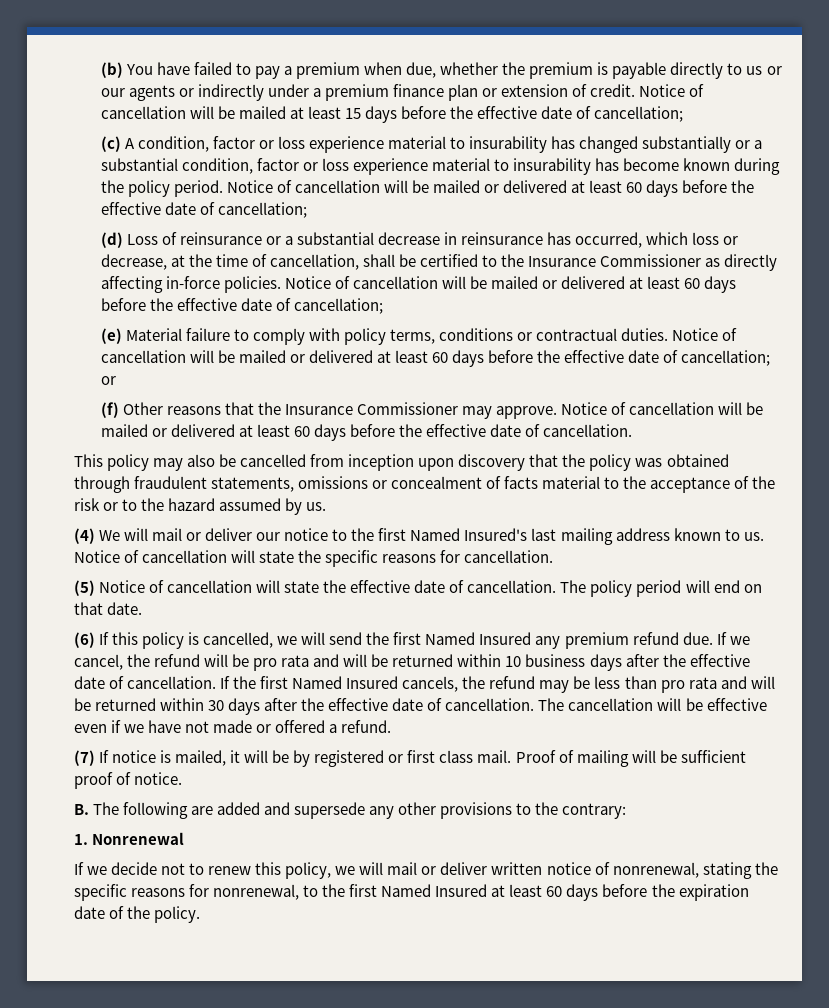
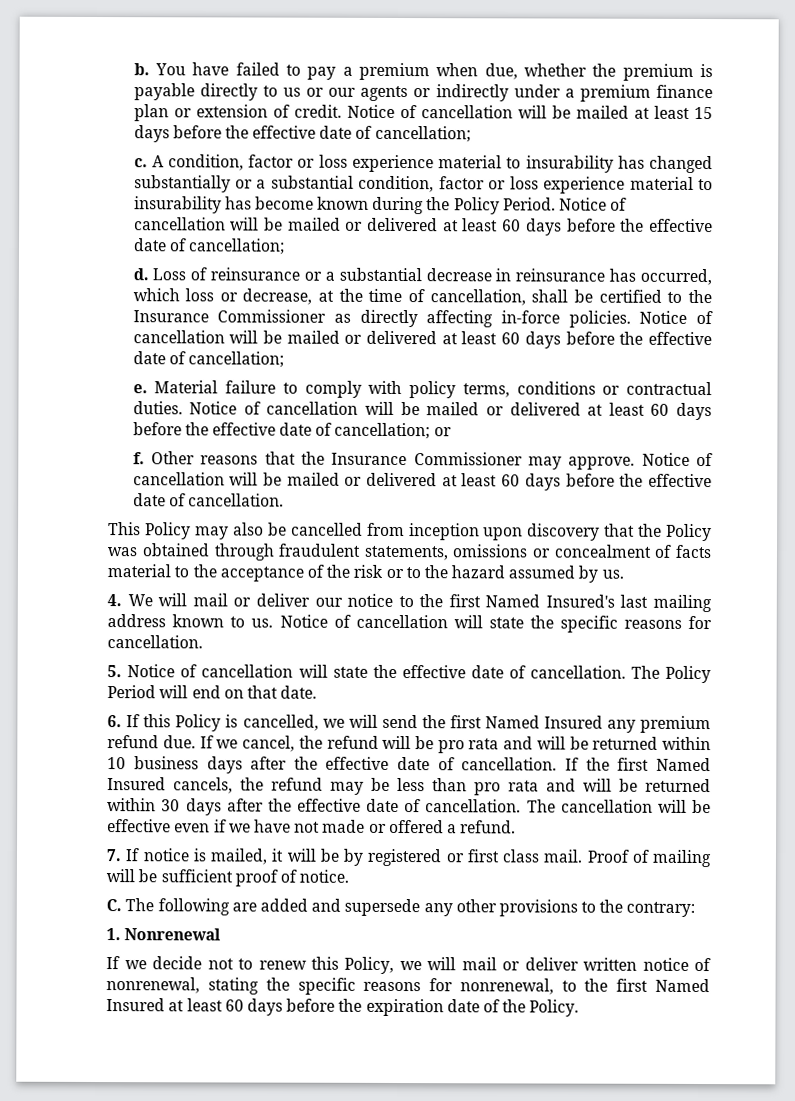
- (b) You have failed to pay a premium when due, whether the premium is payable directly to us or our agents or indirectly under a premium finance plan or extension of credit.
+ b. You have failed to pay a premium when due, whether the premium is payable directly to us or our agents or indirectly under a premium finance plan or extension of credit.
- (c) A condition, factor or loss experience material to insurability has changed substantially or a substantial condition, factor or loss experience material to insurability has become known during the policy period.
+ c. A condition, factor or loss experience material to insurability has changed substantially or a substantial condition, factor or loss experience material to insurability has become known during the Policy Period.
- (d) Loss of reinsurance or a substantial decrease in reinsurance has occurred, which loss or decrease, at the time of cancellation, shall be certified to the Insurance Commissioner as directly affecting in-force policies.
+ d. Loss of reinsurance or a substantial decrease in reinsurance has occurred, which loss or decrease, at the time of cancellation, shall be certified to the Insurance Commissioner as directly affecting in-force policies.
- (e) Material failure to comply with policy terms, conditions or contractual duties.
+ e. Material failure to comply with policy terms, conditions or contractual duties.
- (f) Other reasons that the Insurance Commissioner may approve.
+ f. Other reasons that the Insurance Commissioner may approve.
- This policy may also be cancelled from inception upon discovery that the policy was obtained through fraudulent statements, omissions or concealment of facts material to the acceptance of the risk or to the hazard assumed by us.
+ This Policy may also be cancelled from inception upon discovery that the Policy was obtained through fraudulent statements, omissions or concealment of facts material to the acceptance of the risk or to the hazard assumed by us.
- (4) We will mail or deliver our notice to the first Named Insured's last mailing address known to us.
+ 4. We will mail or deliver our notice to the first Named Insured's last mailing address known to us.
- (5) Notice of cancellation will state the effective date of cancellation.
+ 5. Notice of cancellation will state the effective date of cancellation.
- The policy period will end on that date.
+ The Policy Period will end on that date.
- (6) If this policy is cancelled, we will send the first Named Insured any premium refund due.
+ 6. If this Policy is cancelled, we will send the first Named Insured any premium refund due.
- (7) If notice is mailed, it will be by registered or first class mail.
+ 7. If notice is mailed, it will be by registered or first class mail.
- B. The following are added and supersede any other provisions to the contrary:
+ C. The following are added and supersede any other provisions to the contrary:
- If we decide not to renew this policy, we will mail or deliver written notice of nonrenewal, stating the specific reasons for nonrenewal, to the first Named Insured at least 60 days before the expiration date of the policy.
+ If we decide not to renew this Policy, we will mail or deliver written notice of nonrenewal, stating the specific reasons for nonrenewal, to the first Named Insured at least 60 days before the expiration date of the Policy.

